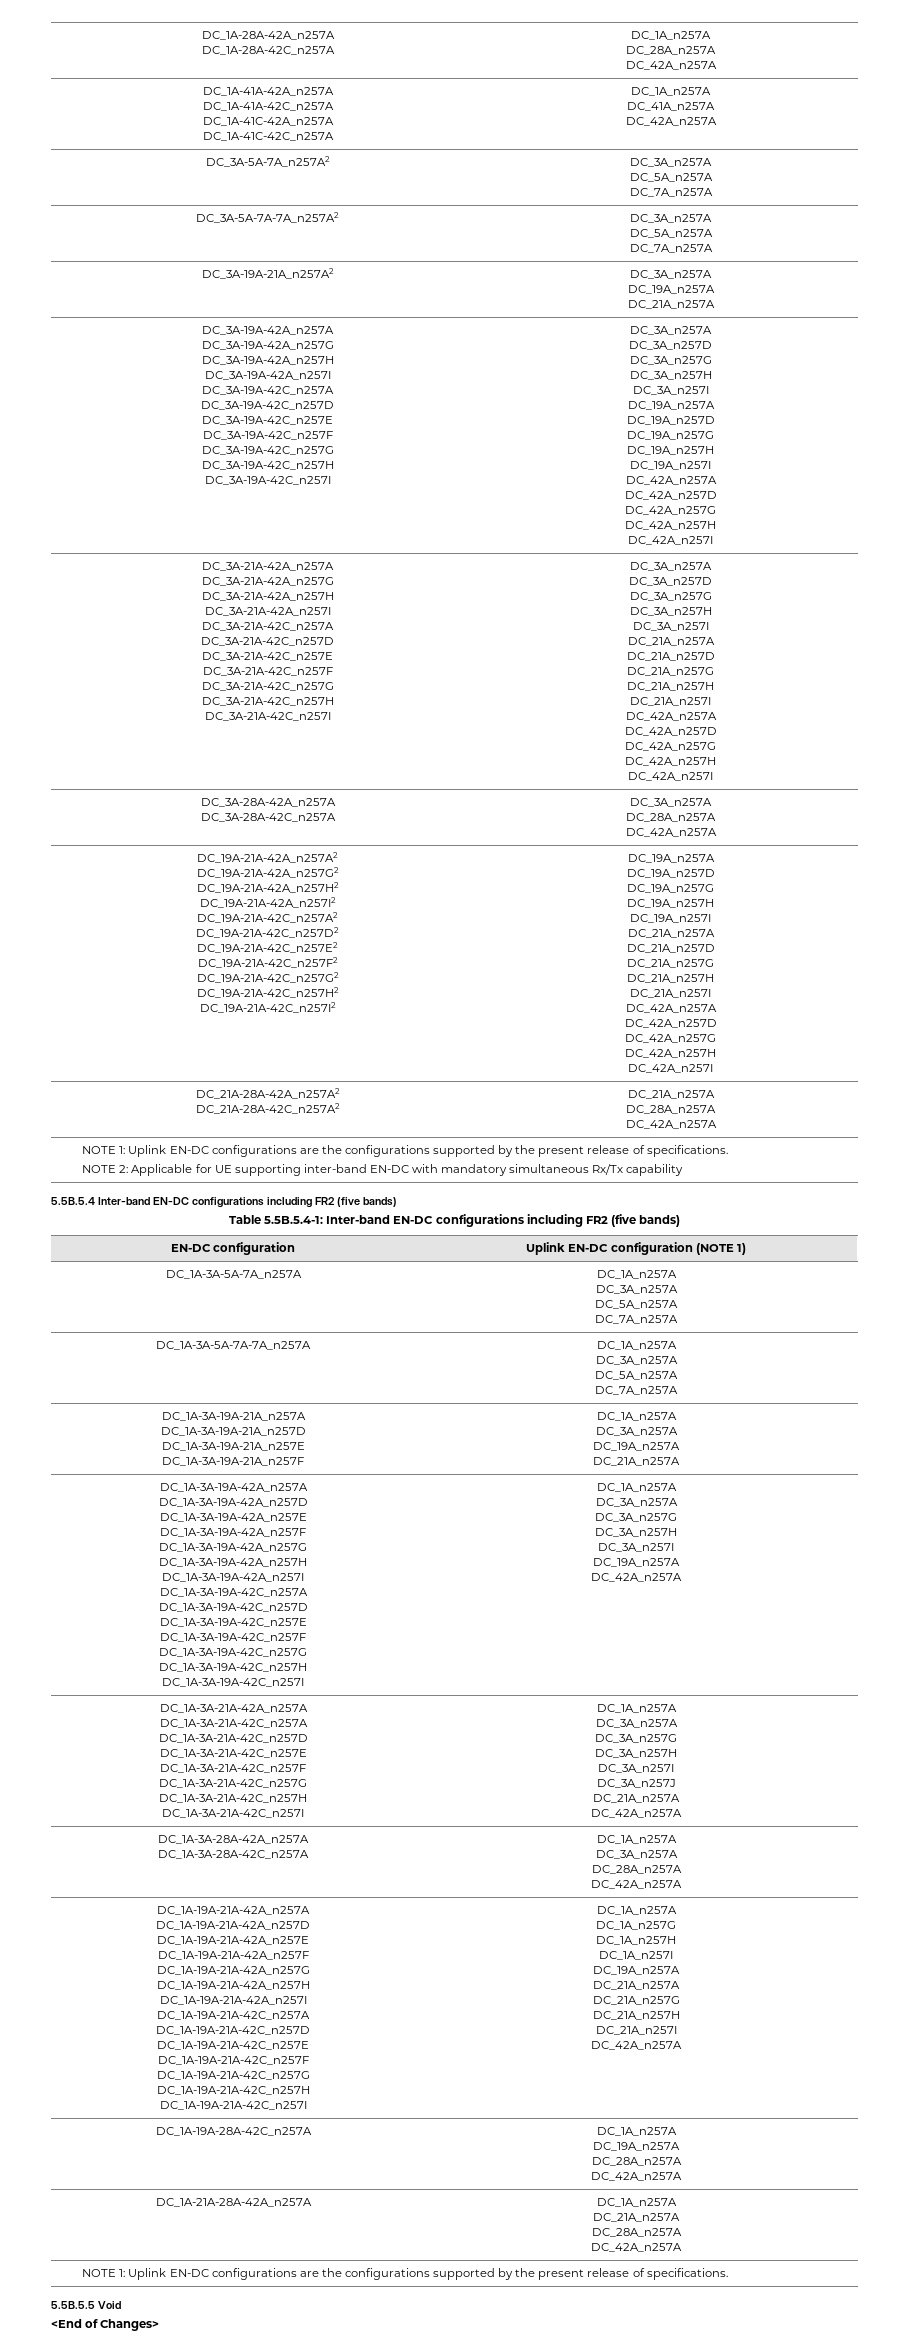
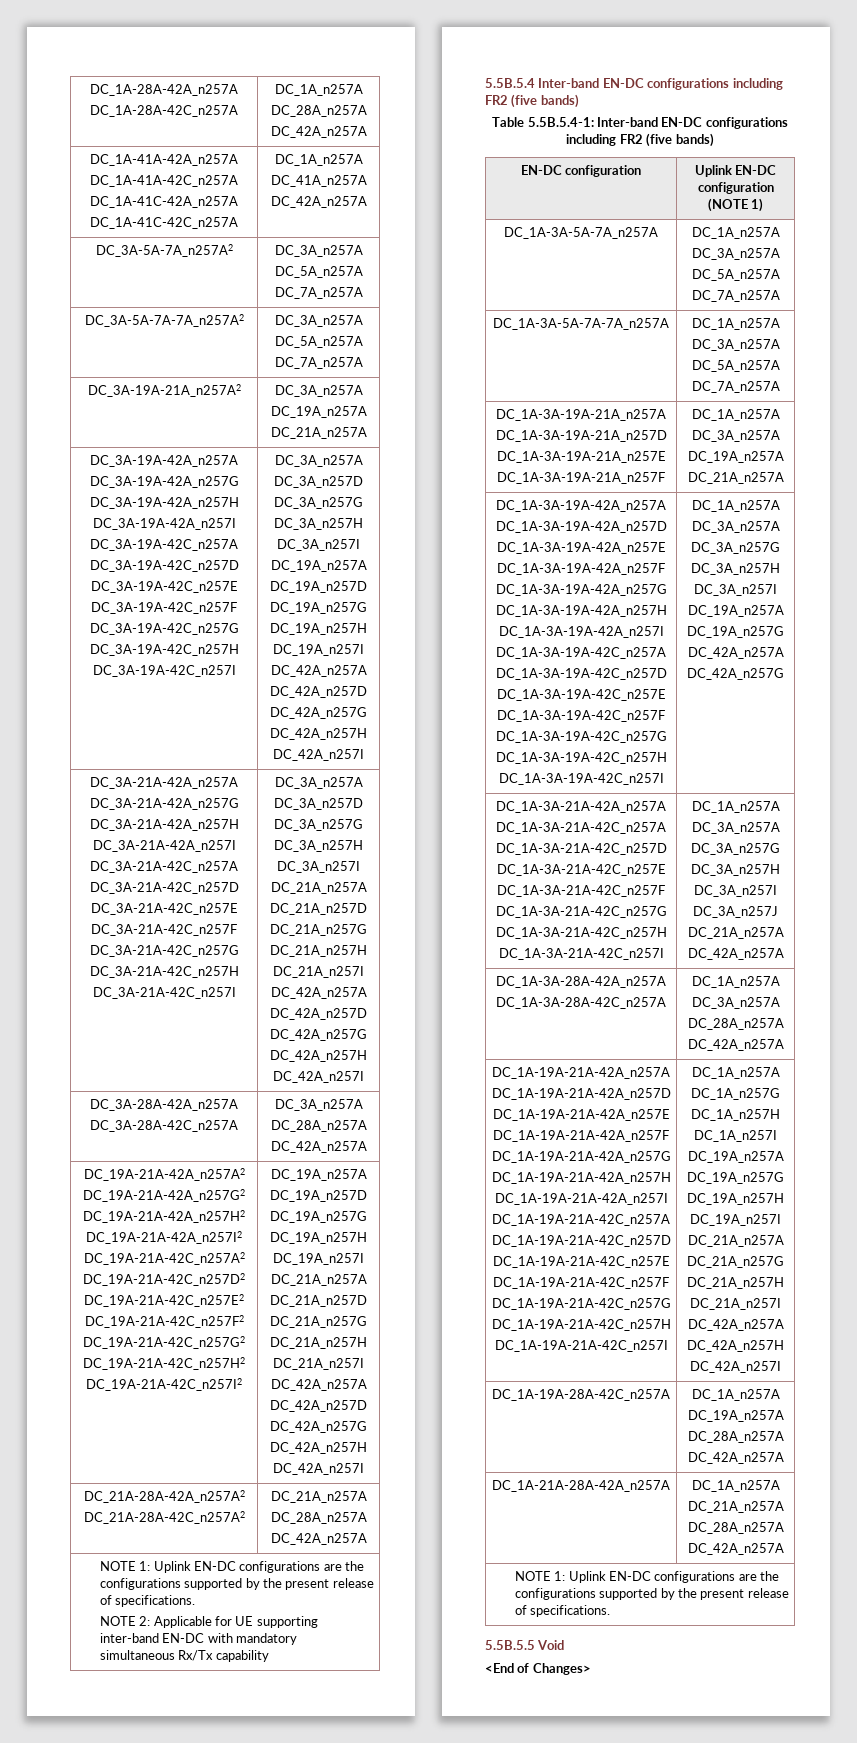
  DC_1A-3A-19A-42A_n257A
  DC_1A-3A-19A-42A_n257D
  DC_1A-3A-19A-42A_n257E
  DC_1A-3A-19A-42A_n257F
  DC_1A-3A-19A-42A_n257G
  DC_1A-3A-19A-42A_n257H
  DC_1A-3A-19A-42A_n257I
  DC_1A-3A-19A-42C_n257A
  DC_1A-3A-19A-42C_n257D
  DC_1A-3A-19A-42C_n257E
  DC_1A-3A-19A-42C_n257F
  DC_1A-3A-19A-42C_n257G
  DC_1A-3A-19A-42C_n257H
  DC_1A-3A-19A-42C_n257I | DC_1A_n257A
  DC_3A_n257A
  DC_3A_n257G
  DC_3A_n257H
  DC_3A_n257I
  DC_19A_n257A
+ DC_19A_n257G
  DC_42A_n257A
+ DC_42A_n257G
  DC_1A-19A-21A-42A_n257A
  DC_1A-19A-21A-42A_n257D
  DC_1A-19A-21A-42A_n257E
  DC_1A-19A-21A-42A_n257F
  DC_1A-19A-21A-42A_n257G
  DC_1A-19A-21A-42A_n257H
  DC_1A-19A-21A-42A_n257I
  DC_1A-19A-21A-42C_n257A
  DC_1A-19A-21A-42C_n257D
  DC_1A-19A-21A-42C_n257E
  DC_1A-19A-21A-42C_n257F
  DC_1A-19A-21A-42C_n257G
  DC_1A-19A-21A-42C_n257H
  DC_1A-19A-21A-42C_n257I | DC_1A_n257A
  DC_1A_n257G
  DC_1A_n257H
  DC_1A_n257I
  DC_19A_n257A
+ DC_19A_n257G
+ DC_19A_n257H
+ DC_19A_n257I
  DC_21A_n257A
  DC_21A_n257G
  DC_21A_n257H
  DC_21A_n257I
  DC_42A_n257A
+ DC_42A_n257H
+ DC_42A_n257I

